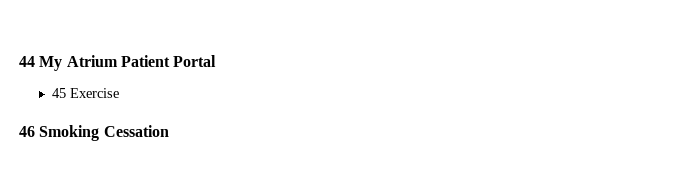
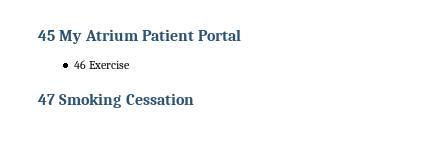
- 44 My Atrium Patient Portal
+ 45 My Atrium Patient Portal
- 45 Exercise
+ 46 Exercise
- 46 Smoking Cessation
+ 47 Smoking Cessation

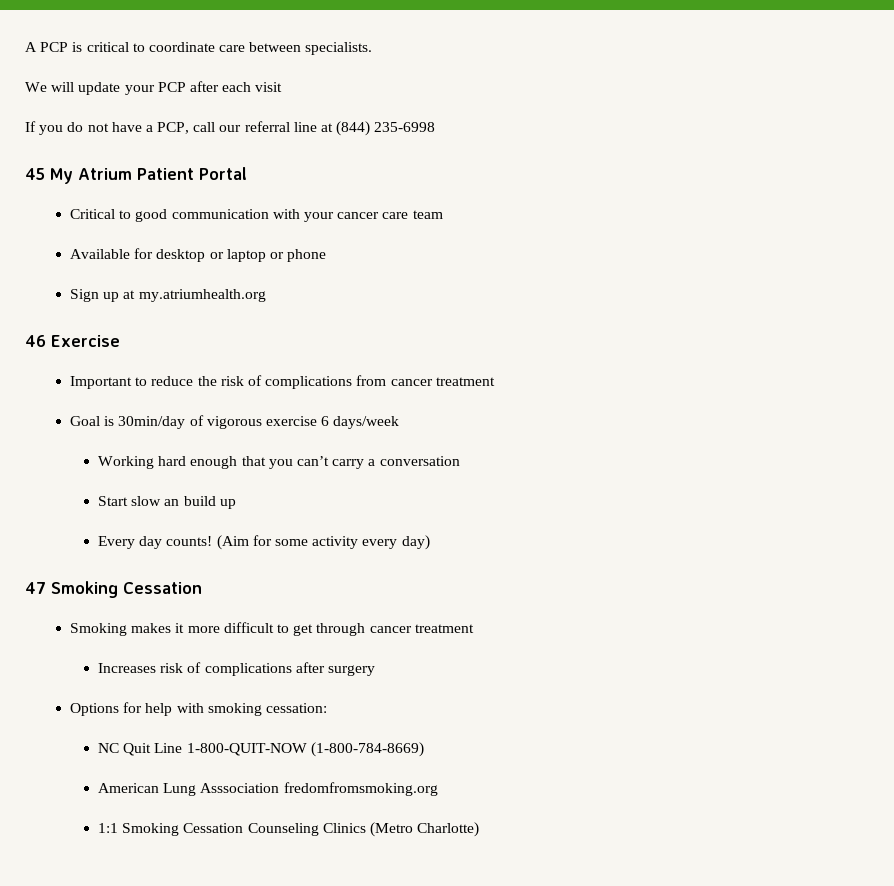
+ A PCP is critical to coordinate care between specialists.
+ We will update your PCP after each visit
+ If you do not have a PCP, call our referral line at (844) 235-6998
+ Critical to good communication with your cancer care team
+ Available for desktop or laptop or phone
+ Sign up at my.atriumhealth.org
  46 Exercise
+ Important to reduce the risk of complications from cancer treatment
+ Goal is 30min/day of vigorous exercise 6 days/week
+ Working hard enough that you can’t carry a conversation
+ Start slow an build up
+ Every day counts! (Aim for some activity every day)
  47 Smoking Cessation
+ Smoking makes it more difficult to get through cancer treatment
+ Increases risk of complications after surgery
+ Options for help with smoking cessation:
+ NC Quit Line 1-800-QUIT-NOW (1-800-784-8669)
+ American Lung Asssociation fredomfromsmoking.org
+ 1:1 Smoking Cessation Counseling Clinics (Metro Charlotte)

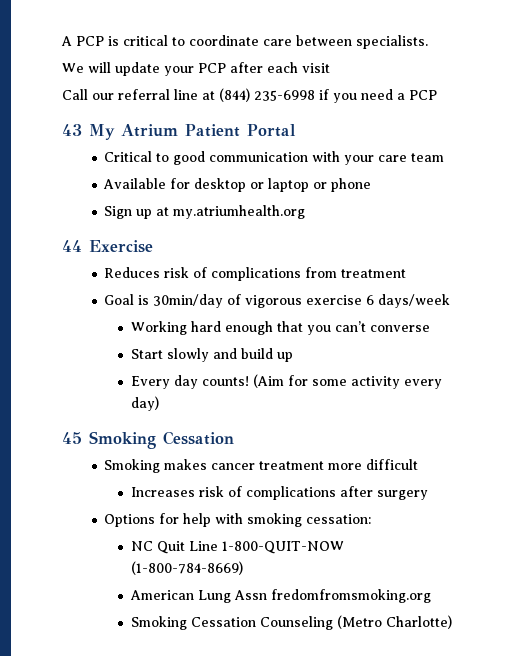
- If you do not have a PCP, call our referral line at (844) 235-6998
- 45 My Atrium Patient Portal
+ Call our referral line at (844) 235-6998 if you need a PCP
+ 43 My Atrium Patient Portal
- Critical to good communication with your cancer care team
+ Critical to good communication with your care team
- 46 Exercise
+ 44 Exercise
- Important to reduce the risk of complications from cancer treatment
+ Reduces risk of complications from treatment
- Working hard enough that you can’t carry a conversation
+ Working hard enough that you can’t converse
- Start slow an build up
+ Start slowly and build up
- 47 Smoking Cessation
+ 45 Smoking Cessation
- Smoking makes it more difficult to get through cancer treatment
+ Smoking makes cancer treatment more difficult
- American Lung Asssociation fredomfromsmoking.org
+ American Lung Assn fredomfromsmoking.org
- 1:1 Smoking Cessation Counseling Clinics (Metro Charlotte)
+ Smoking Cessation Counseling (Metro Charlotte)

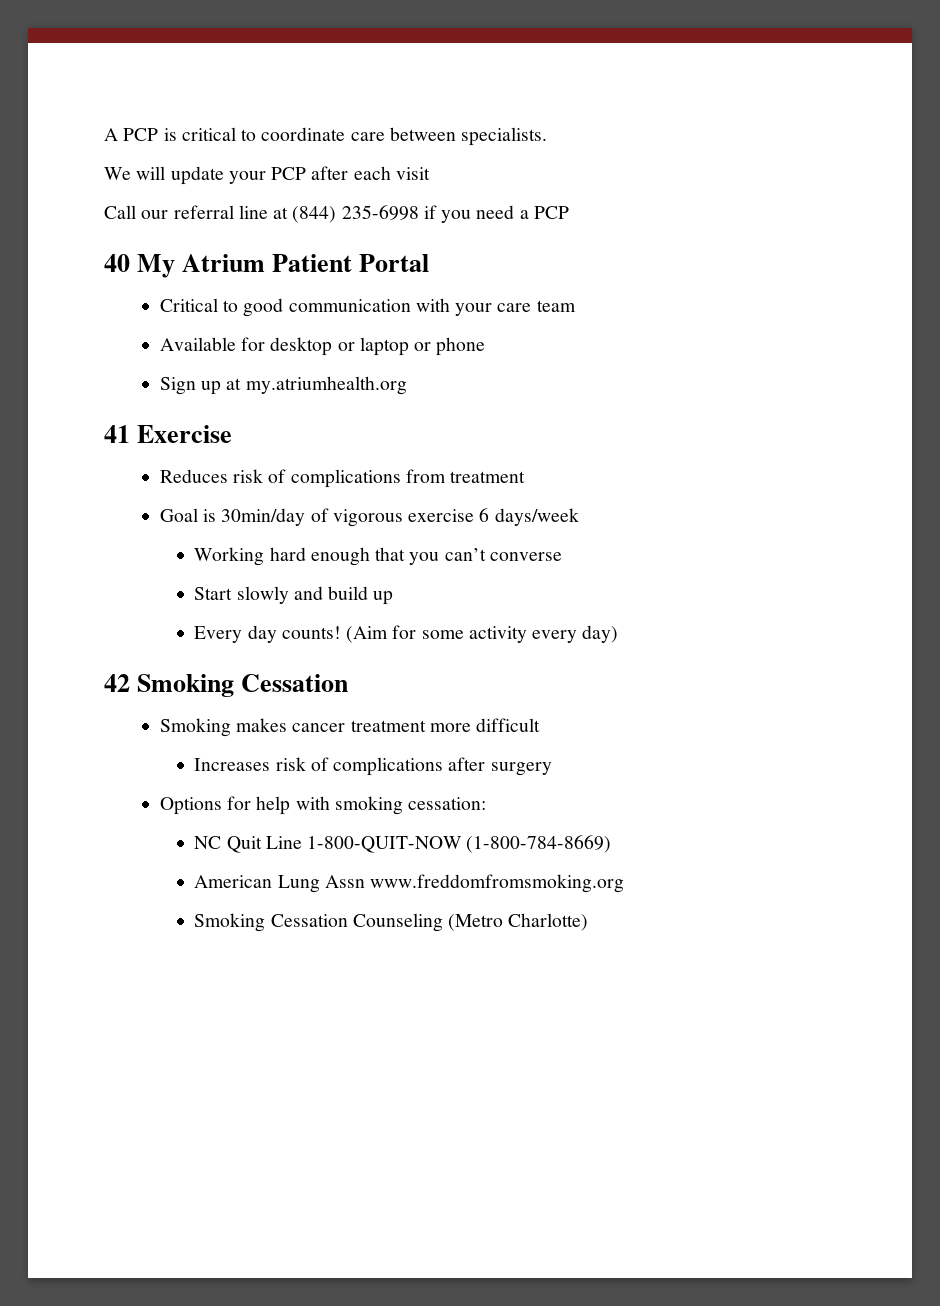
- 43 My Atrium Patient Portal
+ 40 My Atrium Patient Portal
- 44 Exercise
+ 41 Exercise
- 45 Smoking Cessation
+ 42 Smoking Cessation
- American Lung Assn fredomfromsmoking.org
+ American Lung Assn www.freddomfromsmoking.org

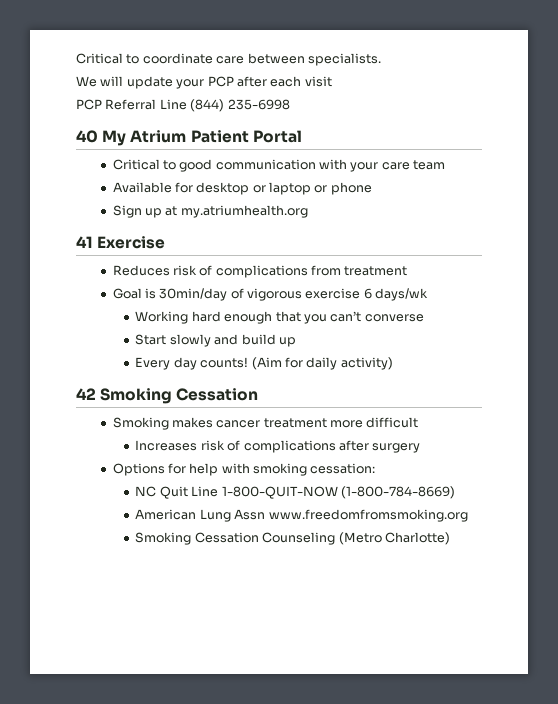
- A PCP is critical to coordinate care between specialists.
+ Critical to coordinate care between specialists.
- Call our referral line at (844) 235-6998 if you need a PCP
+ PCP Referral Line (844) 235-6998
- Goal is 30min/day of vigorous exercise 6 days/week
+ Goal is 30min/day of vigorous exercise 6 days/wk
- (Aim for some activity every day)
+ (Aim for daily activity)
- American Lung Assn www.freddomfromsmoking.org
+ American Lung Assn www.freedomfromsmoking.org

